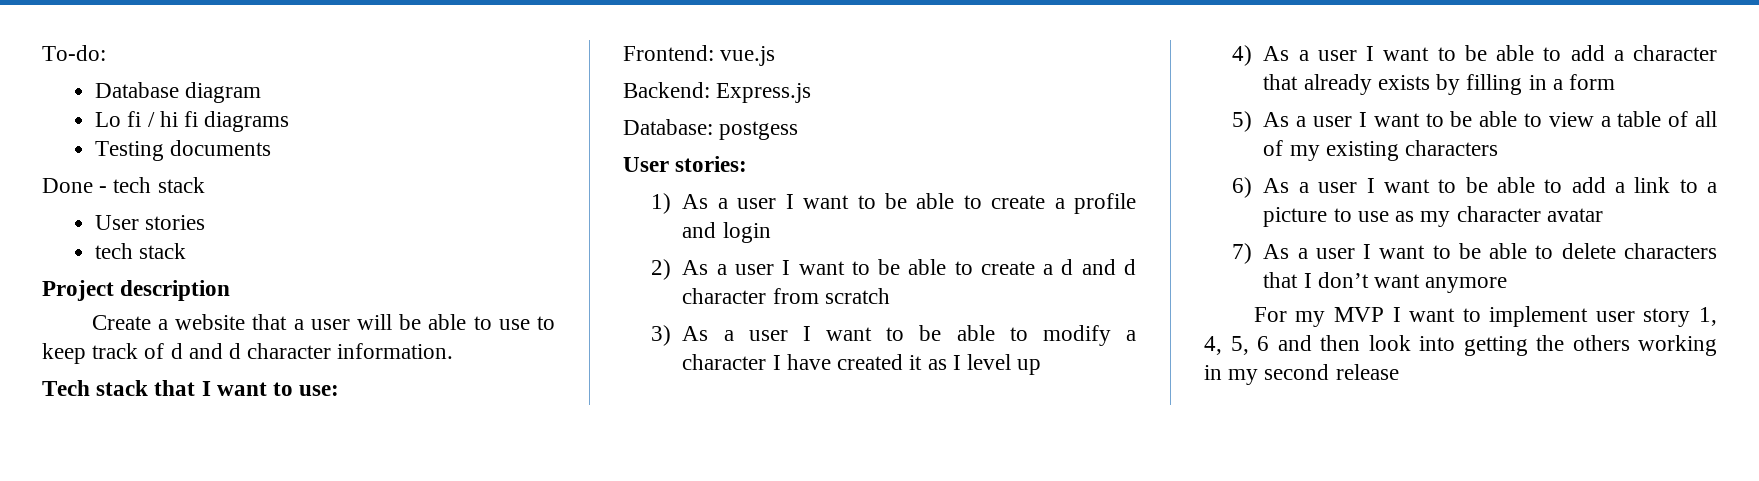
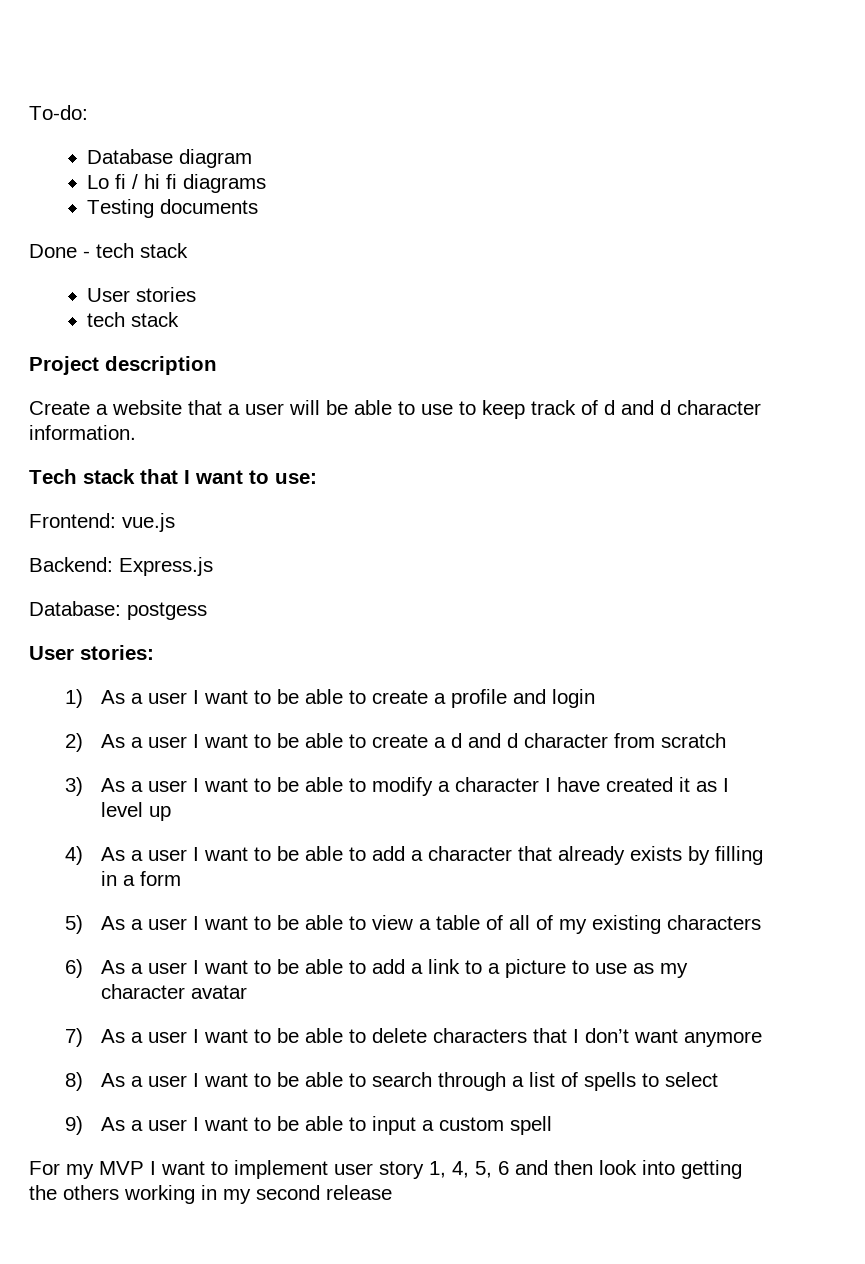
+ 8) As a user I want to be able to search through a list of spells to select
+ 9) As a user I want to be able to input a custom spell

